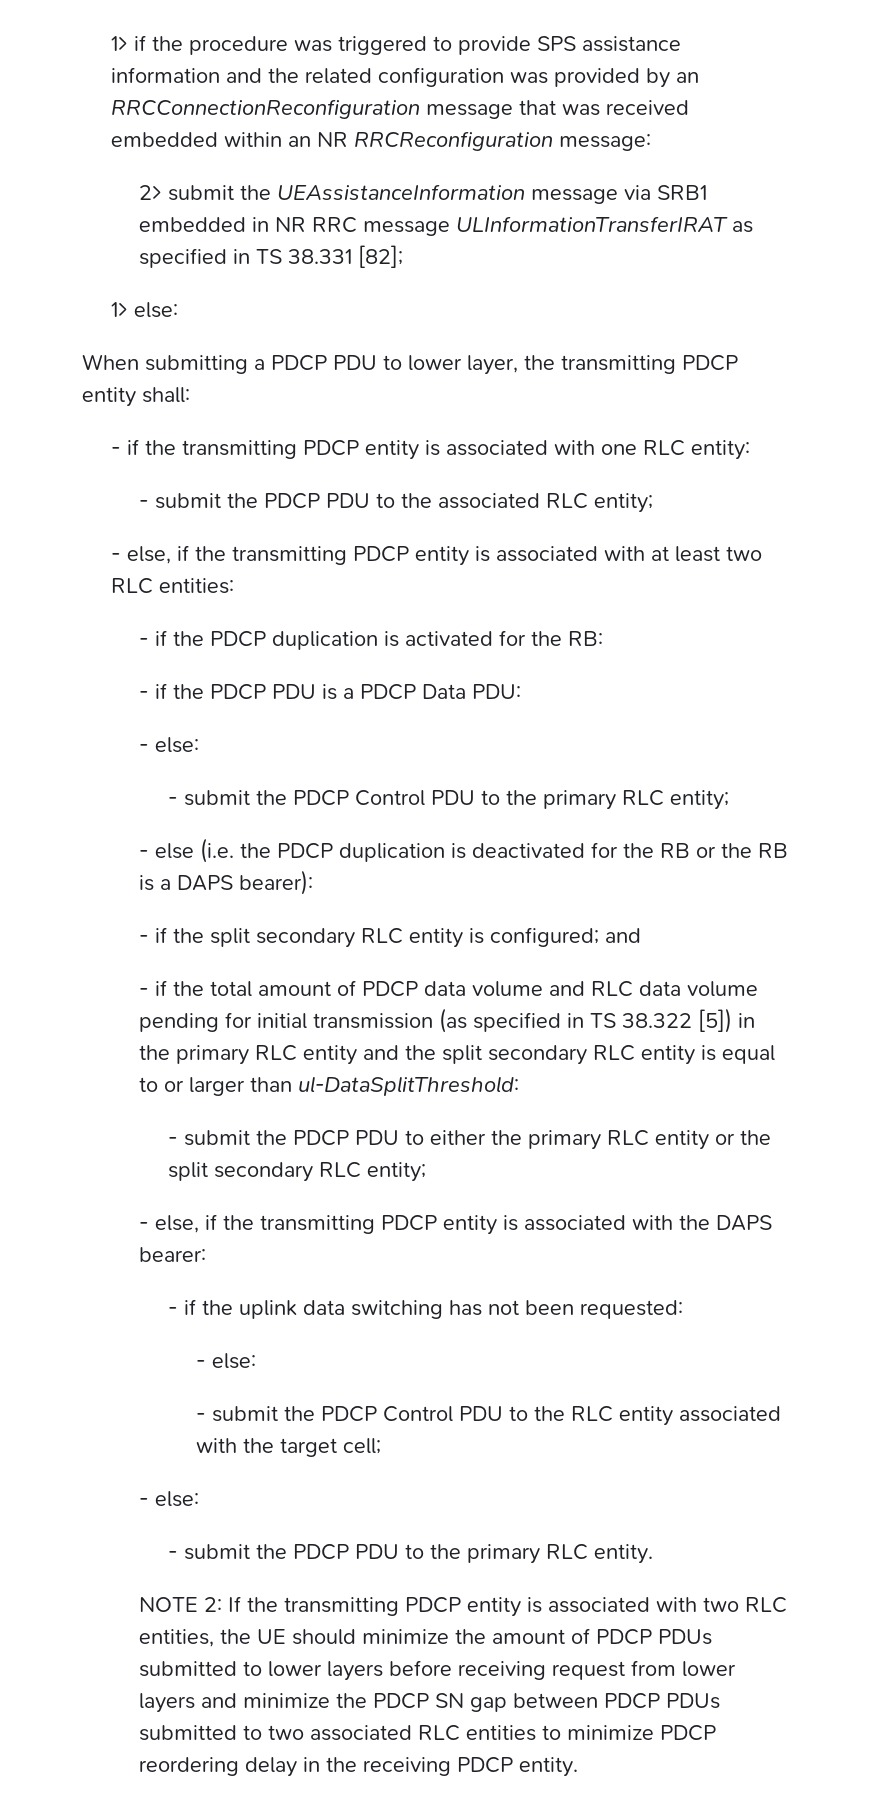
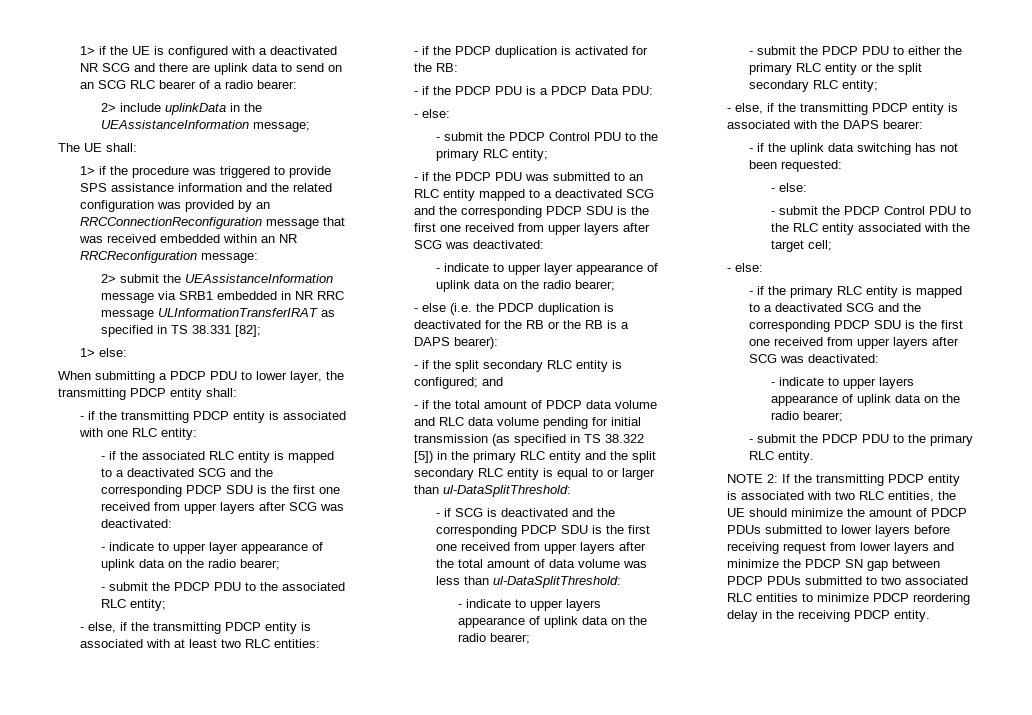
+ 1> if the UE is configured with a deactivated NR SCG and there are uplink data to send on an SCG RLC bearer of a radio bearer:
+ 2> include uplinkData in the UEAssistanceInformation message;
+ The UE shall:
+ - if the associated RLC entity is mapped to a deactivated SCG and the corresponding PDCP SDU is the first one received from upper layers after SCG was deactivated:
+ - indicate to upper layer appearance of uplink data on the radio bearer;
+ - if the PDCP PDU was submitted to an RLC entity mapped to a deactivated SCG and the corresponding PDCP SDU is the first one received from upper layers after SCG was deactivated:
+ - indicate to upper layer appearance of uplink data on the radio bearer;
+ - if SCG is deactivated and the corresponding PDCP SDU is the first one received from upper layers after the total amount of data volume was less than ul-DataSplitThreshold:
+ - indicate to upper layers appearance of uplink data on the radio bearer;
+ - if the primary RLC entity is mapped to a deactivated SCG and the corresponding PDCP SDU is the first one received from upper layers after SCG was deactivated:
+ - indicate to upper layers appearance of uplink data on the radio bearer;

